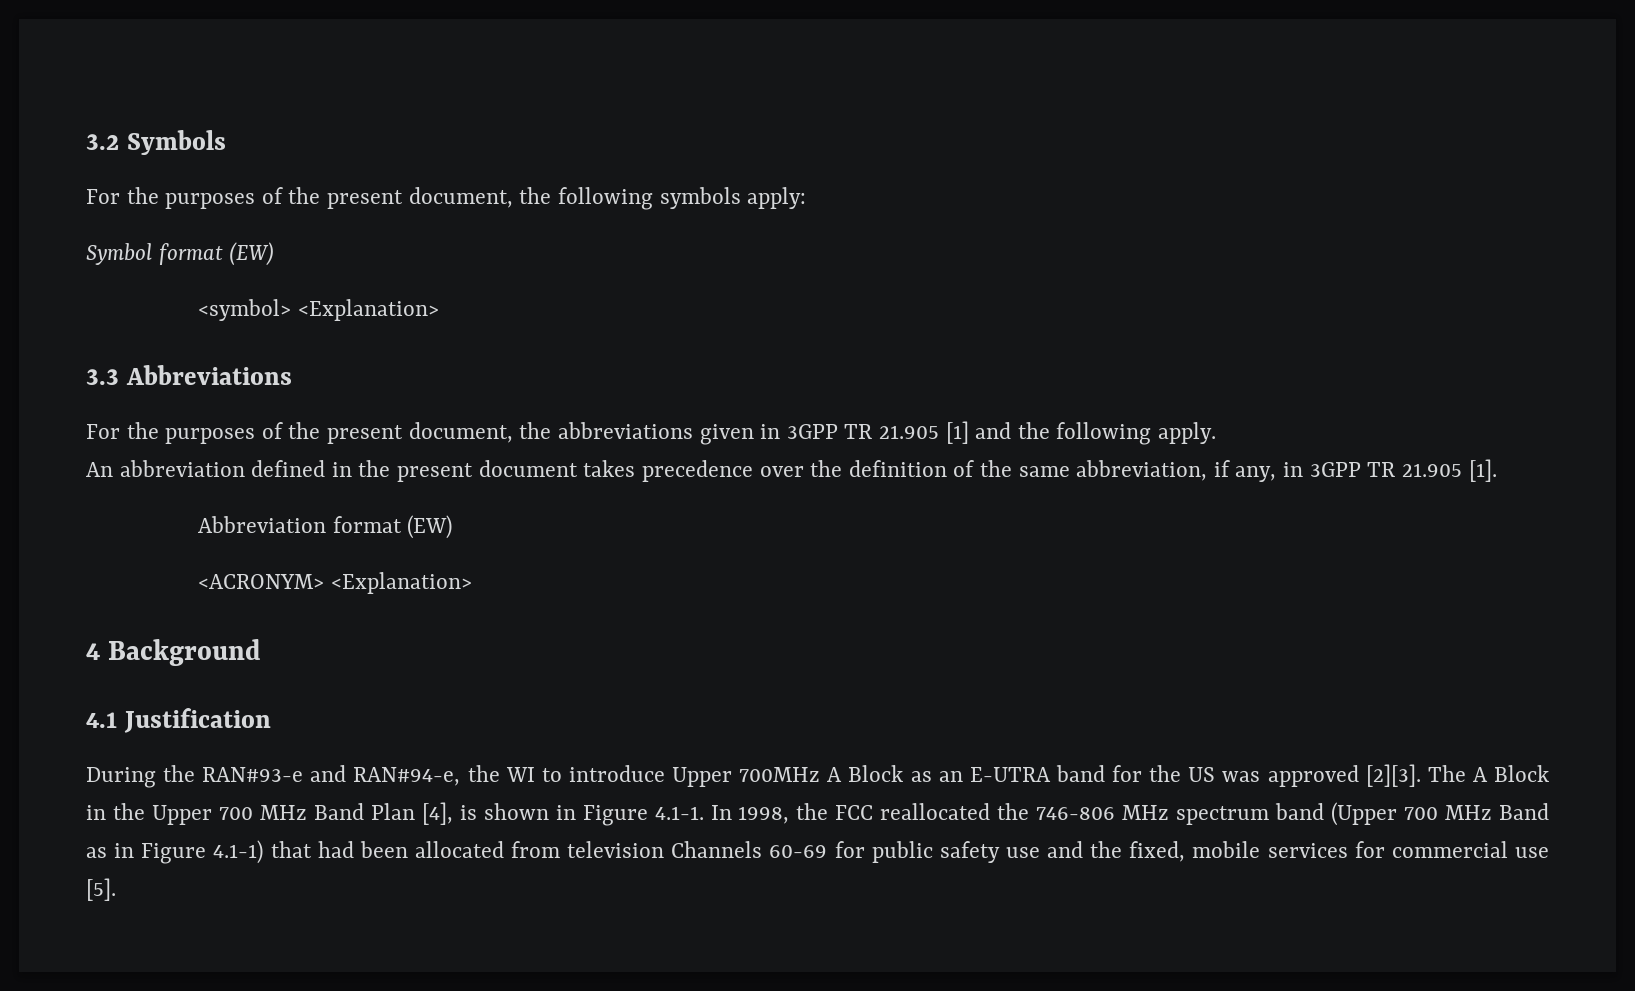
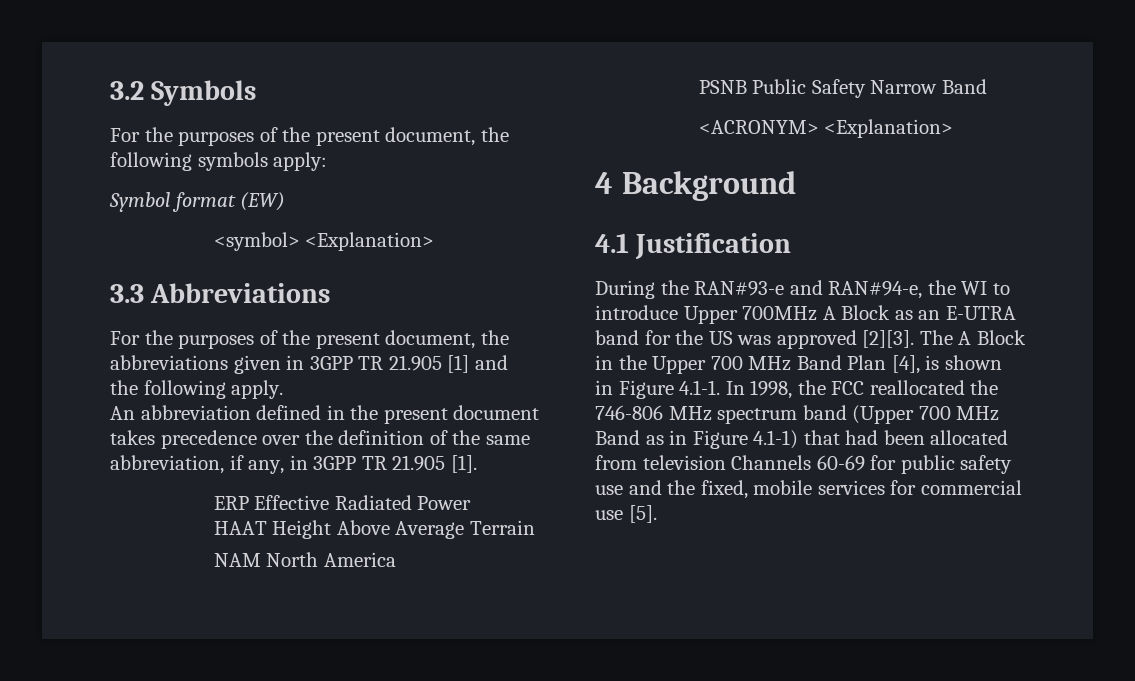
- Abbreviation format (EW)
+ ERP Effective Radiated Power
+ HAAT Height Above Average Terrain
+ NAM North America
+ PSNB Public Safety Narrow Band

